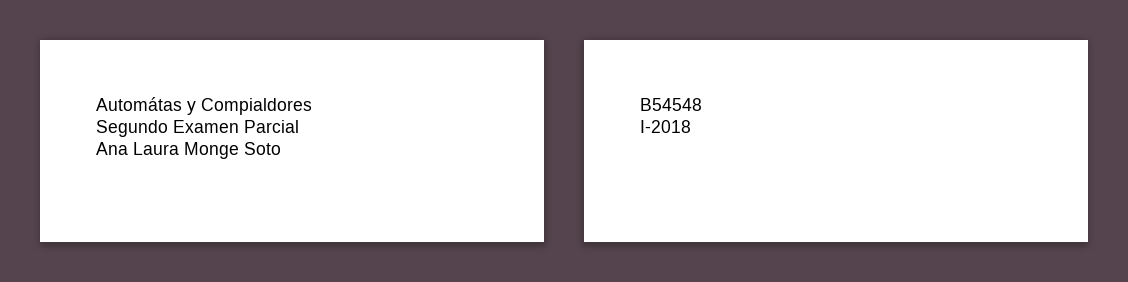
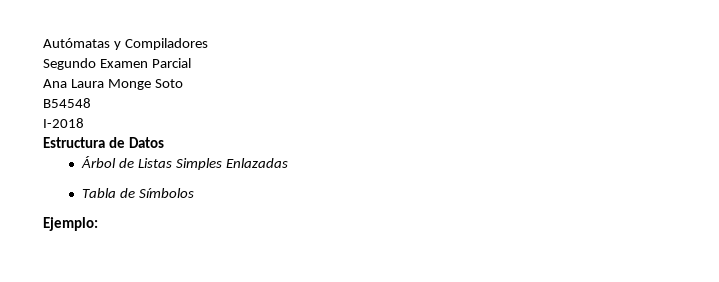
- Automátas y Compialdores
+ Autómatas y Compiladores
+ Estructura de Datos
+ Árbol de Listas Simples Enlazadas
+ Tabla de Símbolos
+ Ejemplo:

